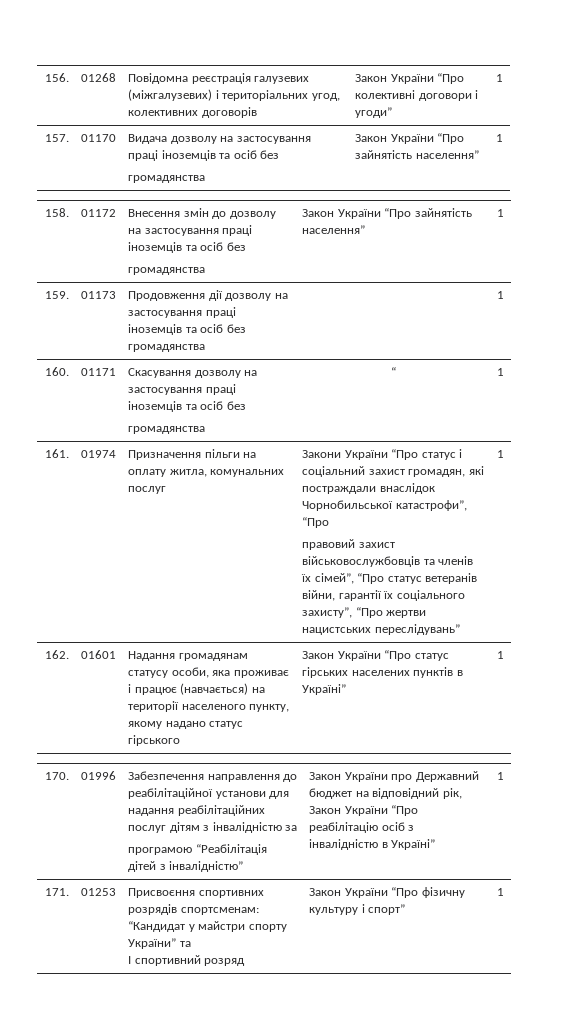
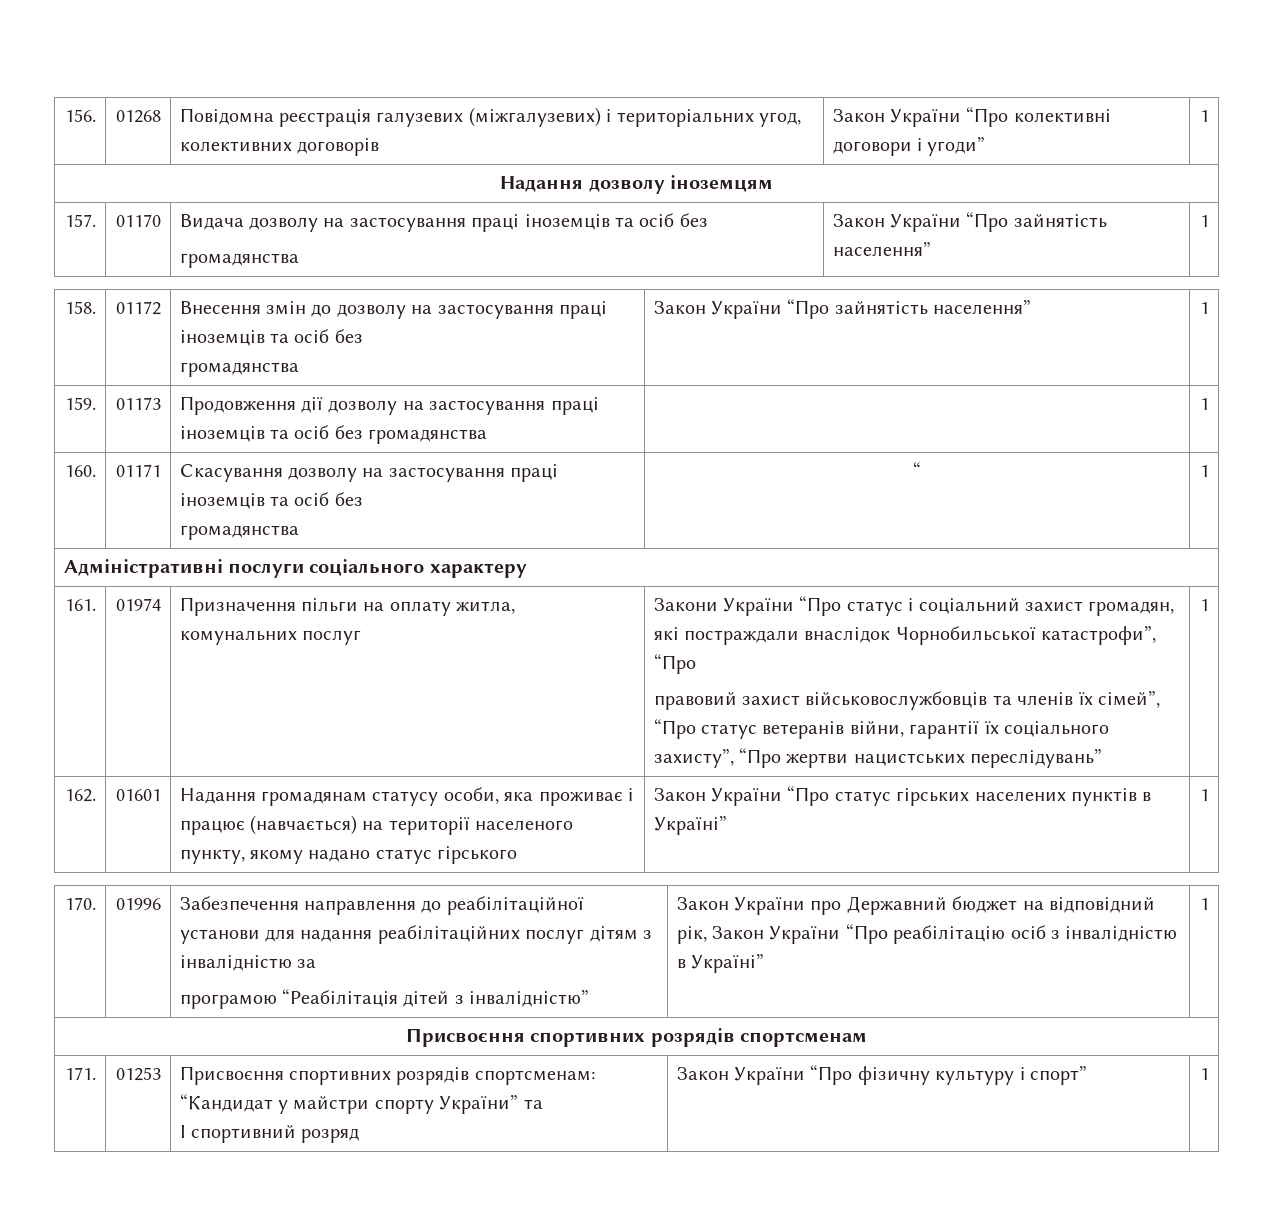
+ Надання дозволу іноземцям
+ Адміністративні послуги соціального характеру
+ Присвоєння спортивних розрядів спортсменам

